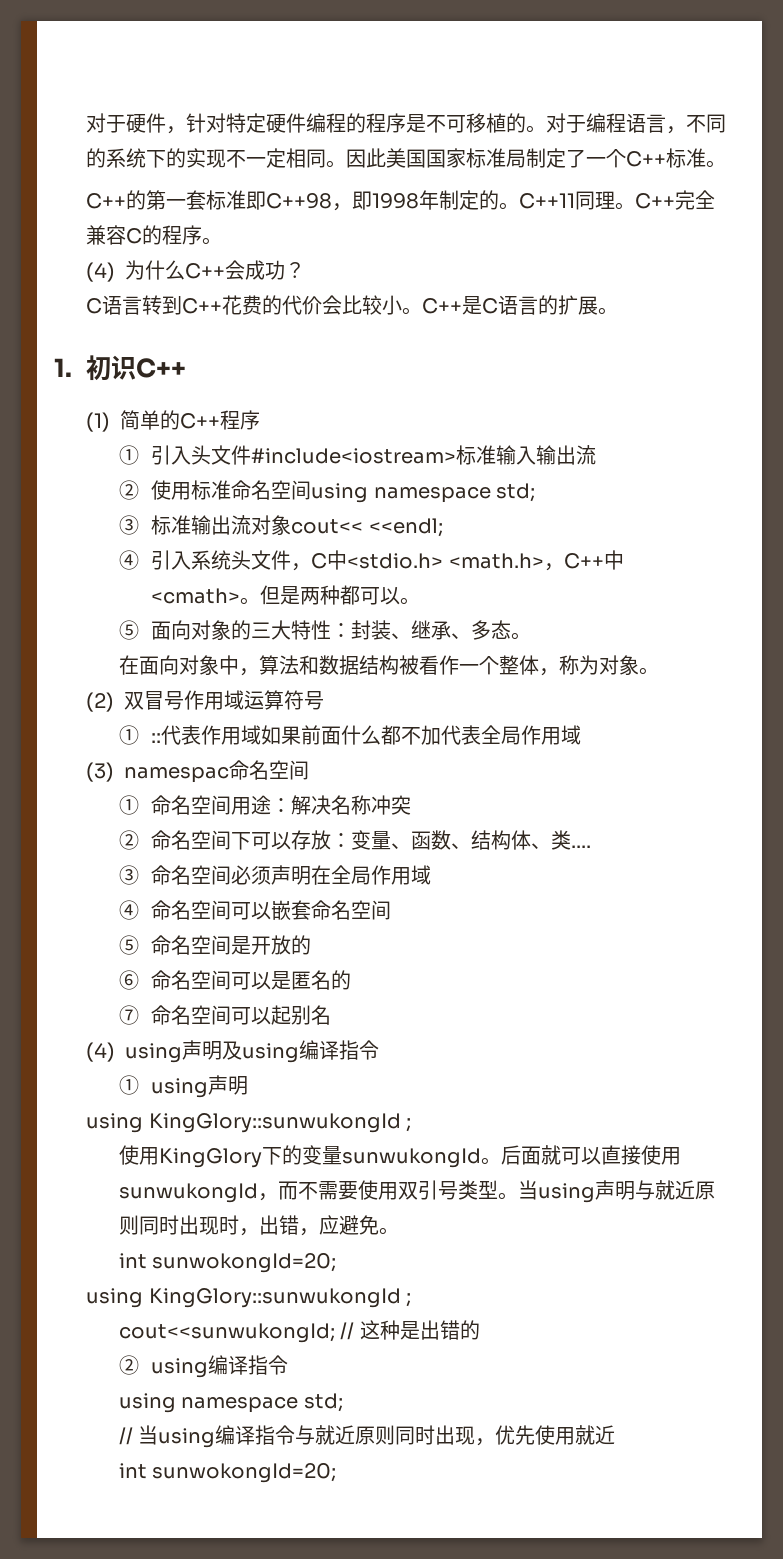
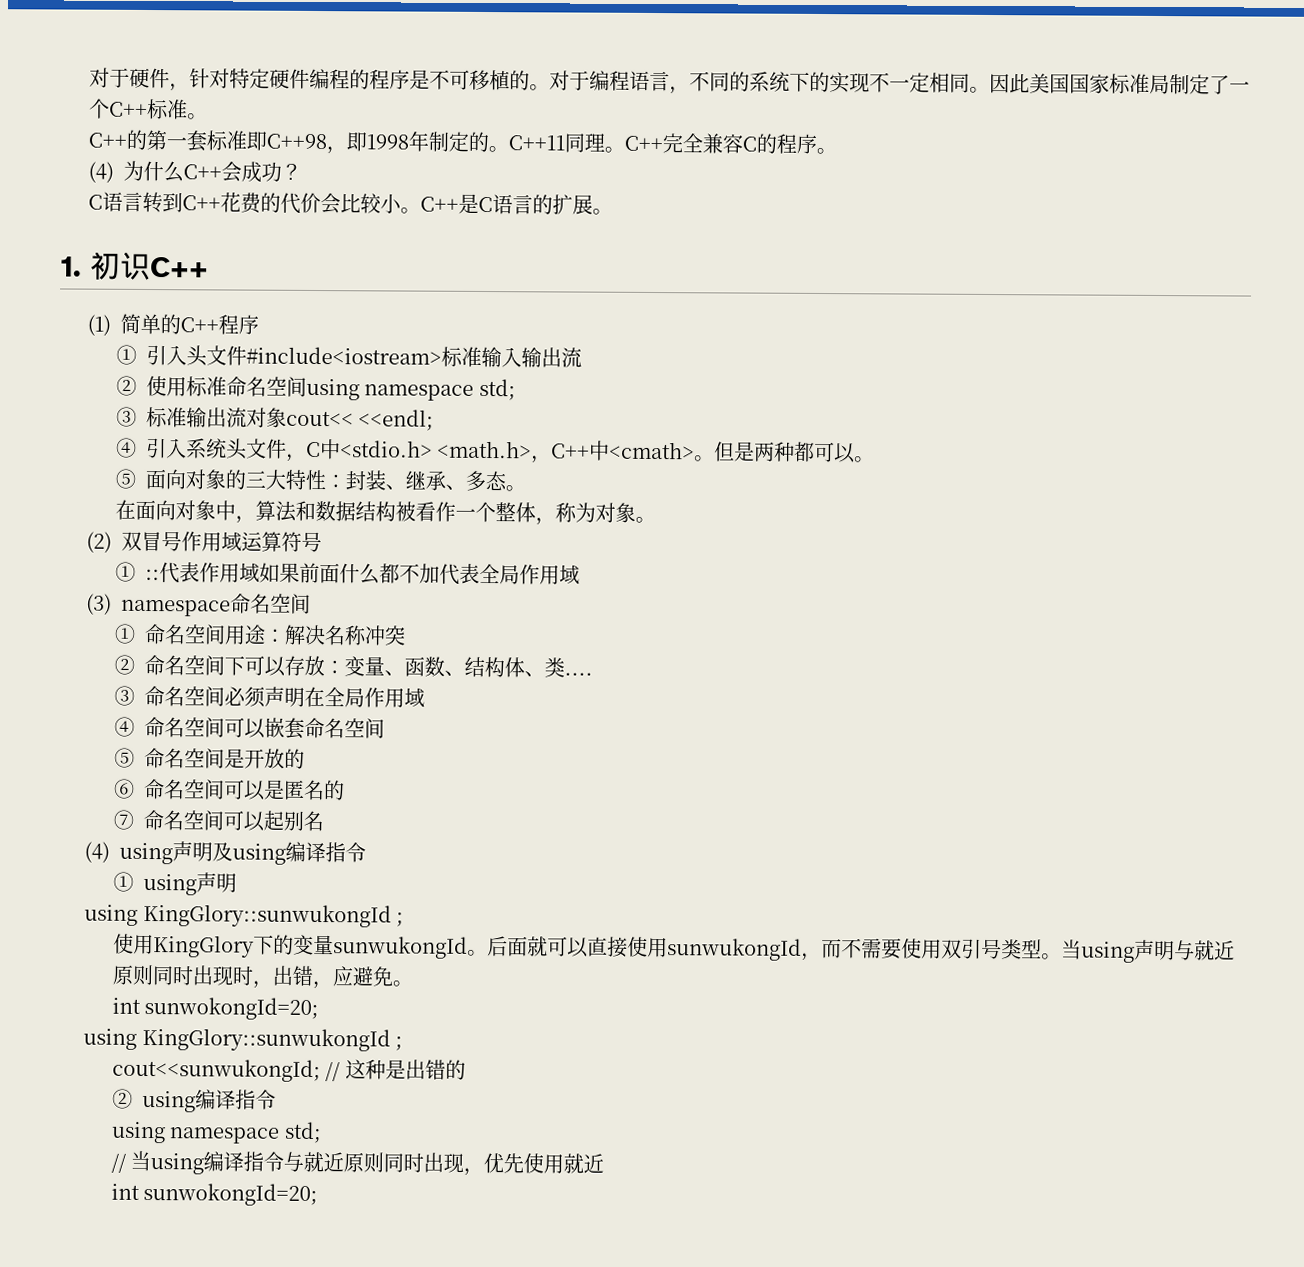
- (3) namespac命名空间
+ (3) namespace命名空间

